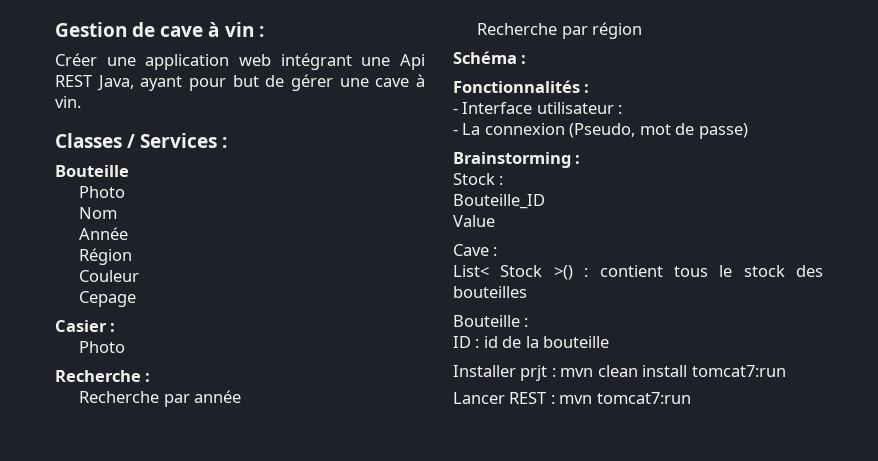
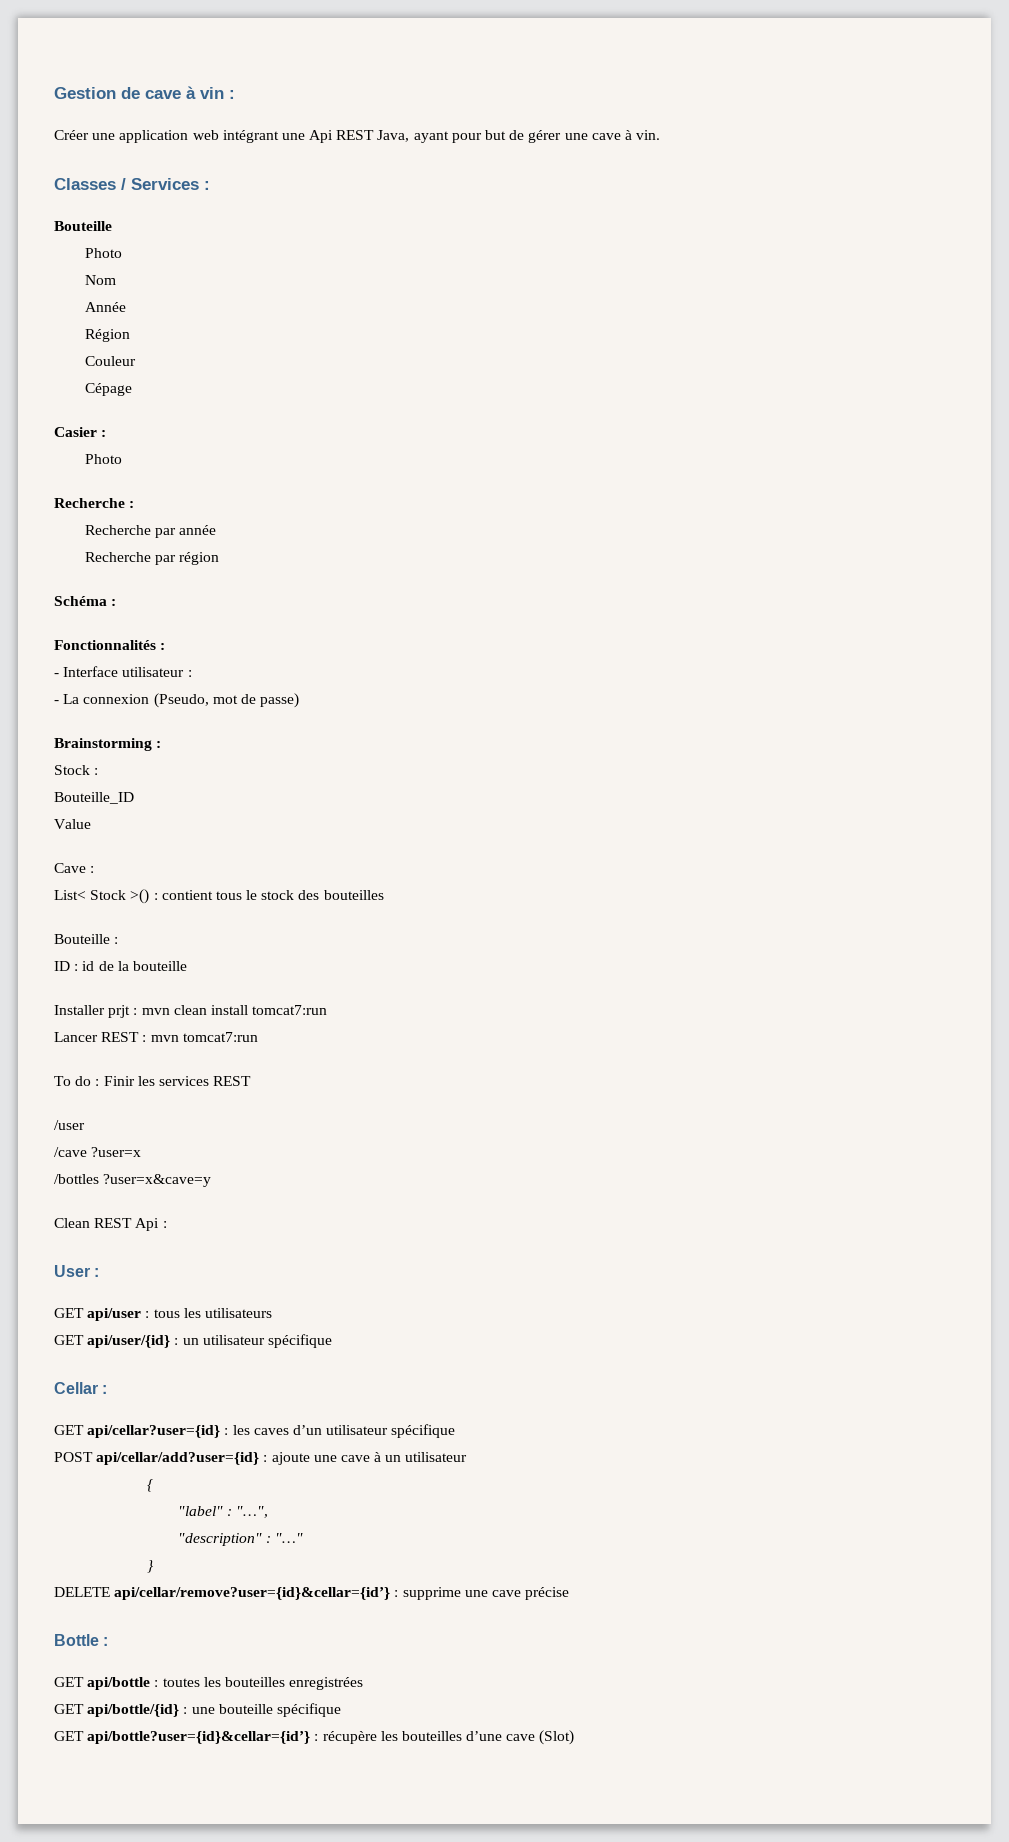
- Cepage
+ Cépage
+ To do : Finir les services REST
+ /user
+ /cave ?user=x
+ /bottles ?user=x&cave=y
+ Clean REST Api :
+ User :
+ GET api/user : tous les utilisateurs
+ GET api/user/{id} : un utilisateur spécifique
+ Cellar :
+ GET api/cellar?user={id} : les caves d’un utilisateur spécifique
+ POST api/cellar/add?user={id} : ajoute une cave à un utilisateur
+ {
+ "label" : "…",
+ "description" : "…"
+ }
+ DELETE api/cellar/remove?user={id}&cellar={id’} : supprime une cave précise
+ Bottle :
+ GET api/bottle : toutes les bouteilles enregistrées
+ GET api/bottle/{id} : une bouteille spécifique
+ GET api/bottle?user={id}&cellar={id’} : récupère les bouteilles d’une cave (Slot)

